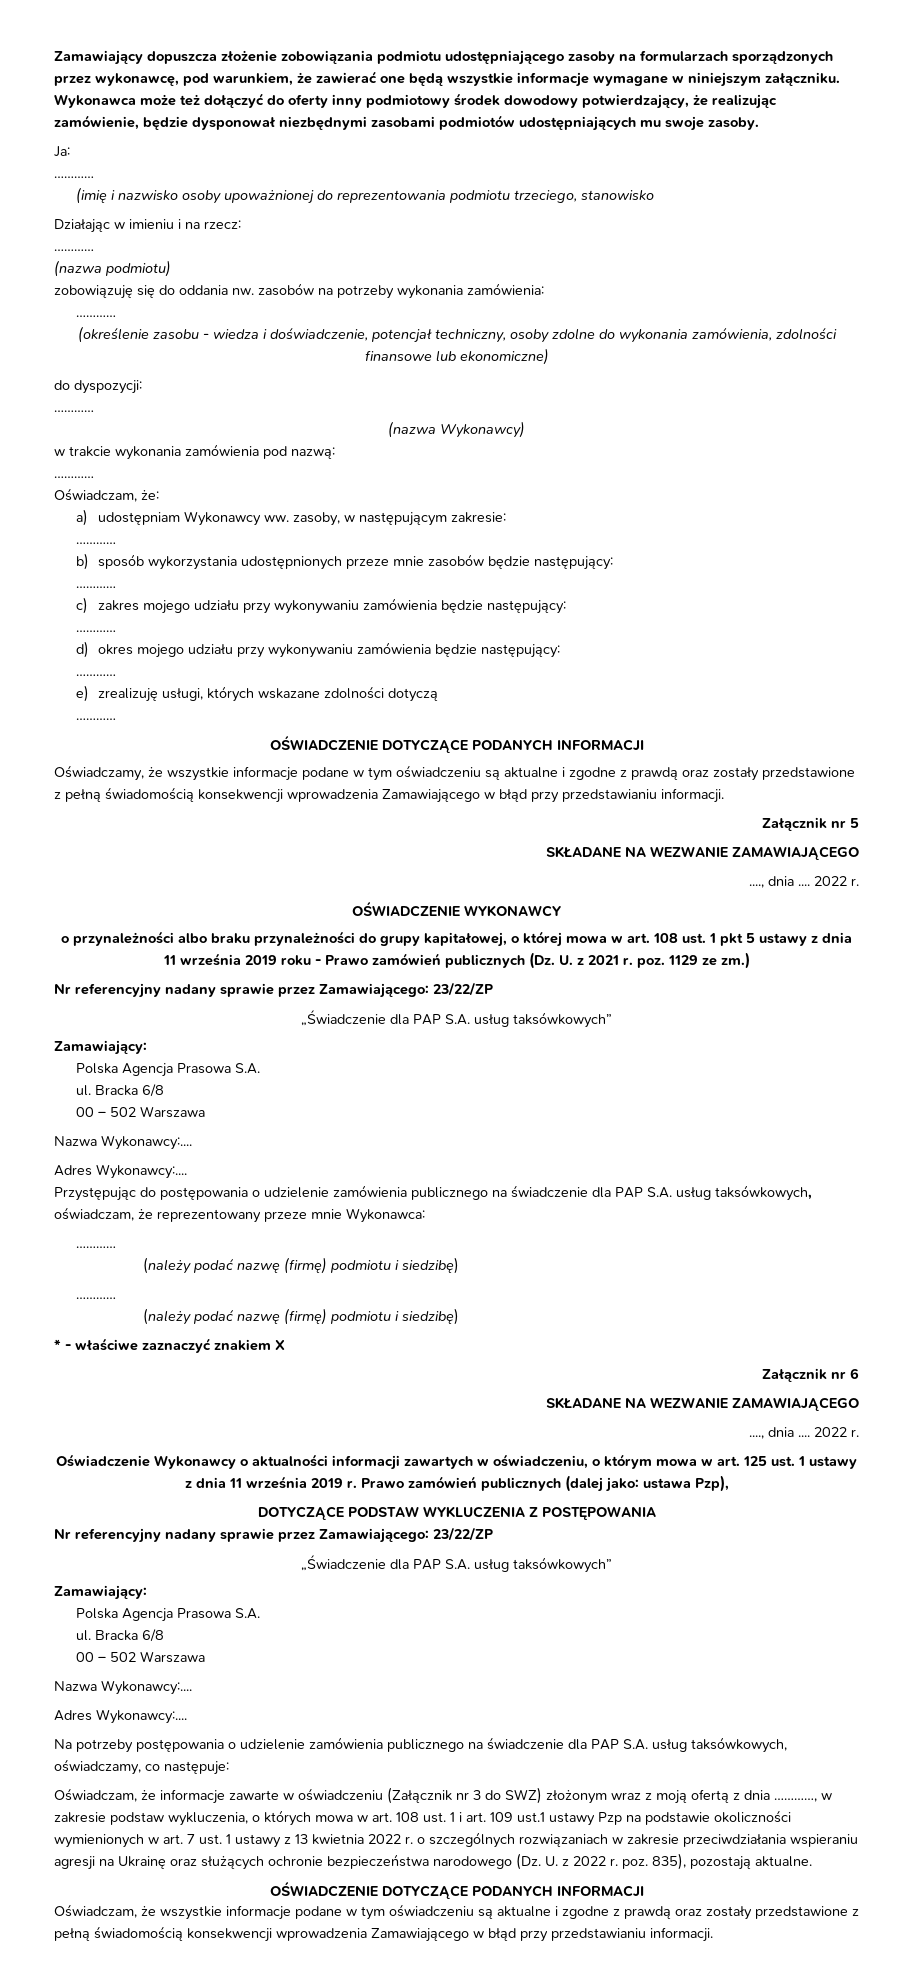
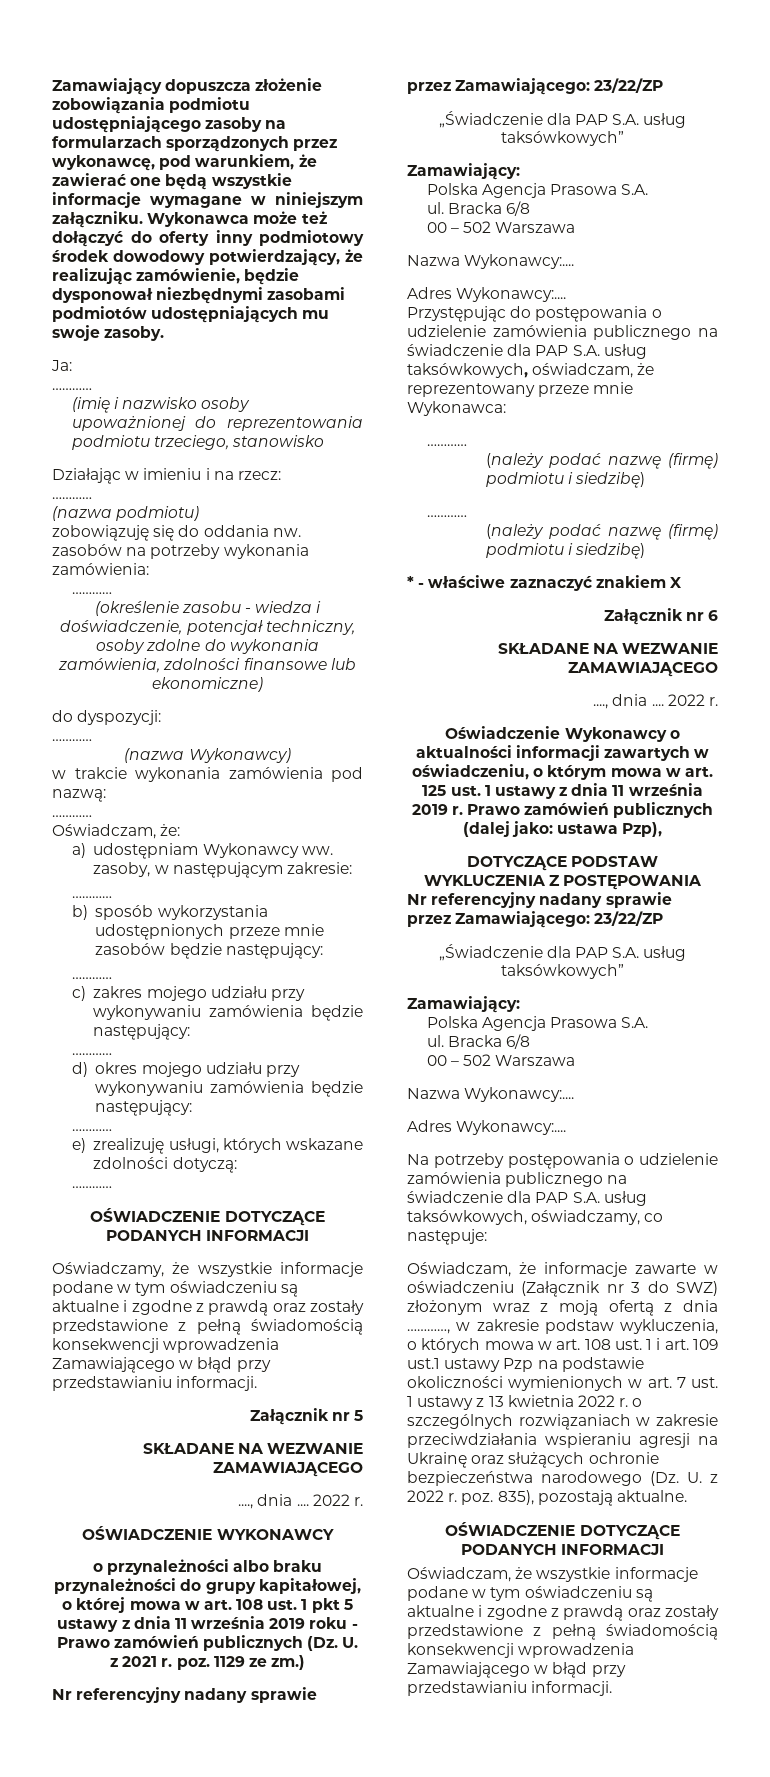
- e) zrealizuję usługi, których wskazane zdolności dotyczą
+ e) zrealizuję usługi, których wskazane zdolności dotyczą:

